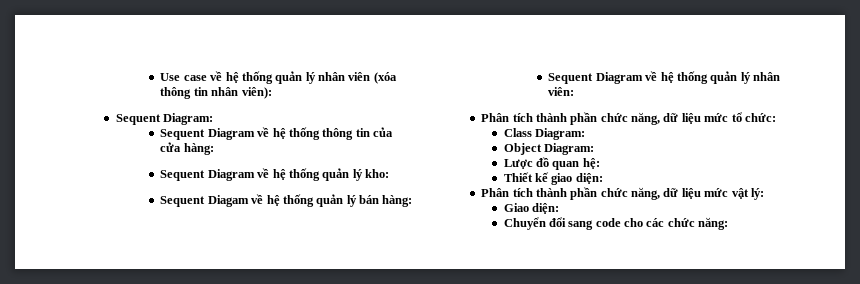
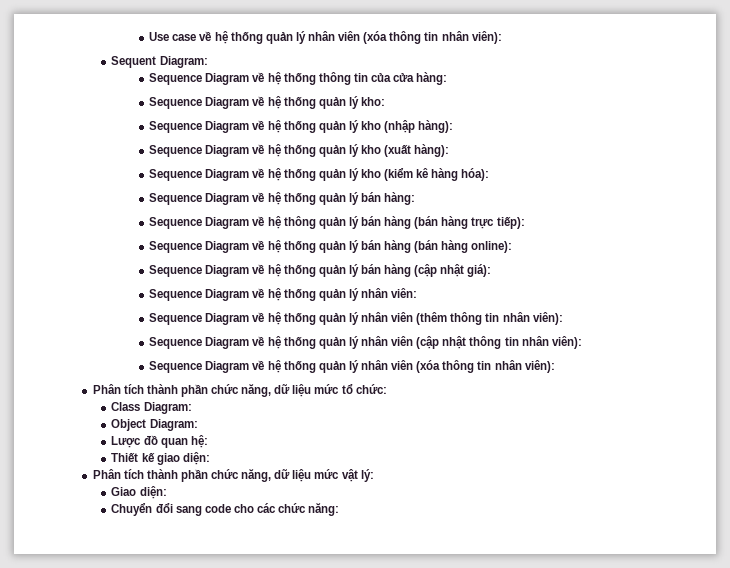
- Sequent Diagram về hệ thống thông tin của cửa hàng:
+ Sequence Diagram về hệ thống thông tin của cửa hàng:
- Sequent Diagram về hệ thống quản lý kho:
+ Sequence Diagram về hệ thống quản lý kho:
- Sequent Diagam về hệ thống quản lý bán hàng:
+ Sequence Diagram về hệ thống quản lý kho (nhập hàng):
+ Sequence Diagram về hệ thống quản lý kho (xuất hàng):
+ Sequence Diagram về hệ thống quản lý kho (kiểm kê hàng hóa):
+ Sequence Diagram về hệ thống quản lý bán hàng:
- Sequent Diagram về hệ thống quản lý nhân viên:
+ Sequence Diagram về hệ thông quản lý bán hàng (bán hàng trực tiếp):
+ Sequence Diagram về hệ thống quản lý bán hàng (bán hàng online):
+ Sequence Diagram về hệ thống quản lý bán hàng (cập nhật giá):
+ Sequence Diagram về hệ thống quản lý nhân viên:
+ Sequence Diagram về hệ thống quản lý nhân viên (thêm thông tin nhân viên):
+ Sequence Diagram về hệ thống quản lý nhân viên (cập nhật thông tin nhân viên):
+ Sequence Diagram về hệ thống quản lý nhân viên (xóa thông tin nhân viên):

